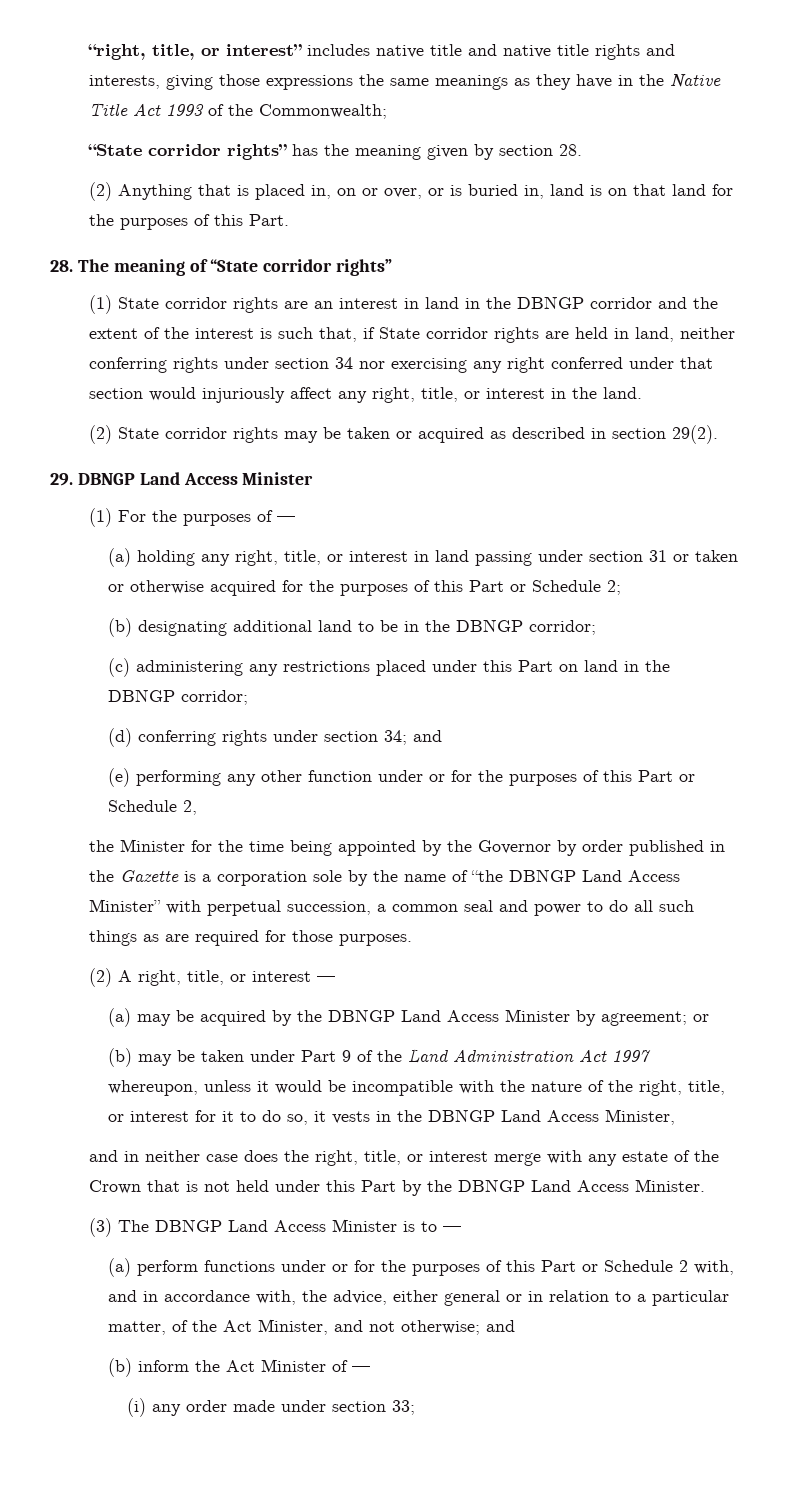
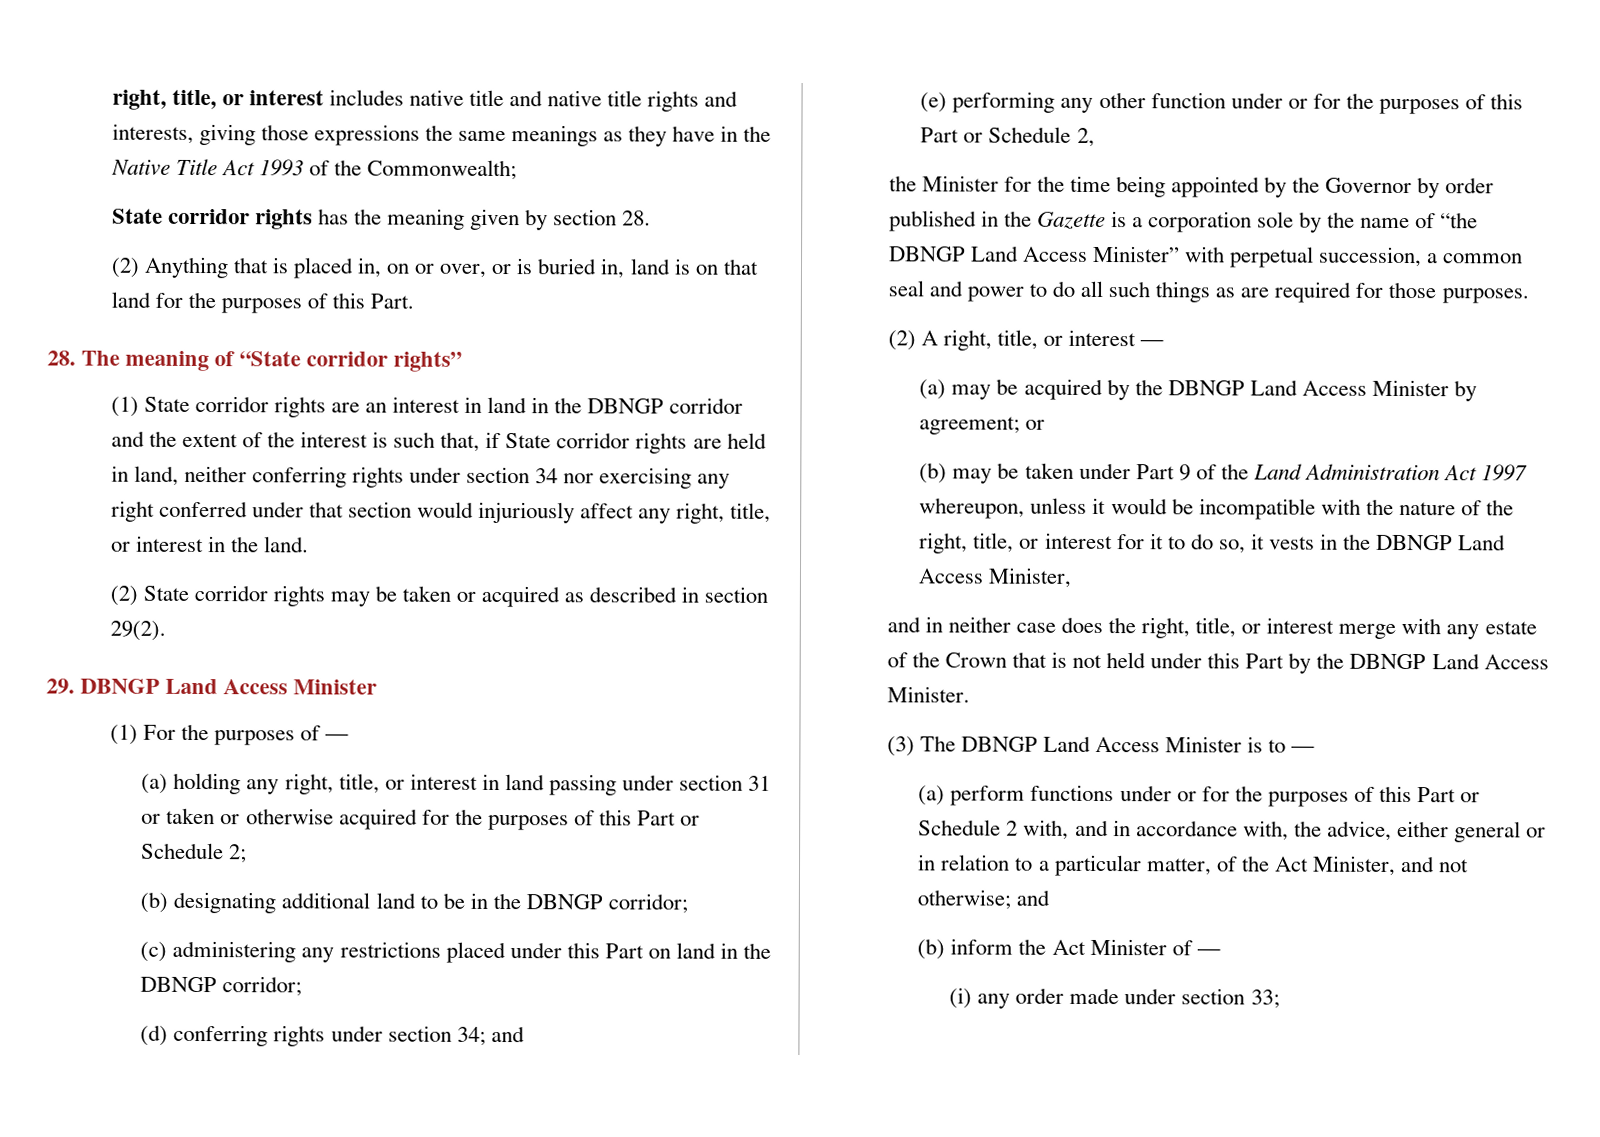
- “right, title, or interest” includes native title and native title rights and interests, giving those expressions the same meanings as they have in the Native Title Act 1993 of the Commonwealth;
+ right, title, or interest includes native title and native title rights and interests, giving those expressions the same meanings as they have in the Native Title Act 1993 of the Commonwealth;
- “State corridor rights” has the meaning given by section 28.
+ State corridor rights has the meaning given by section 28.

